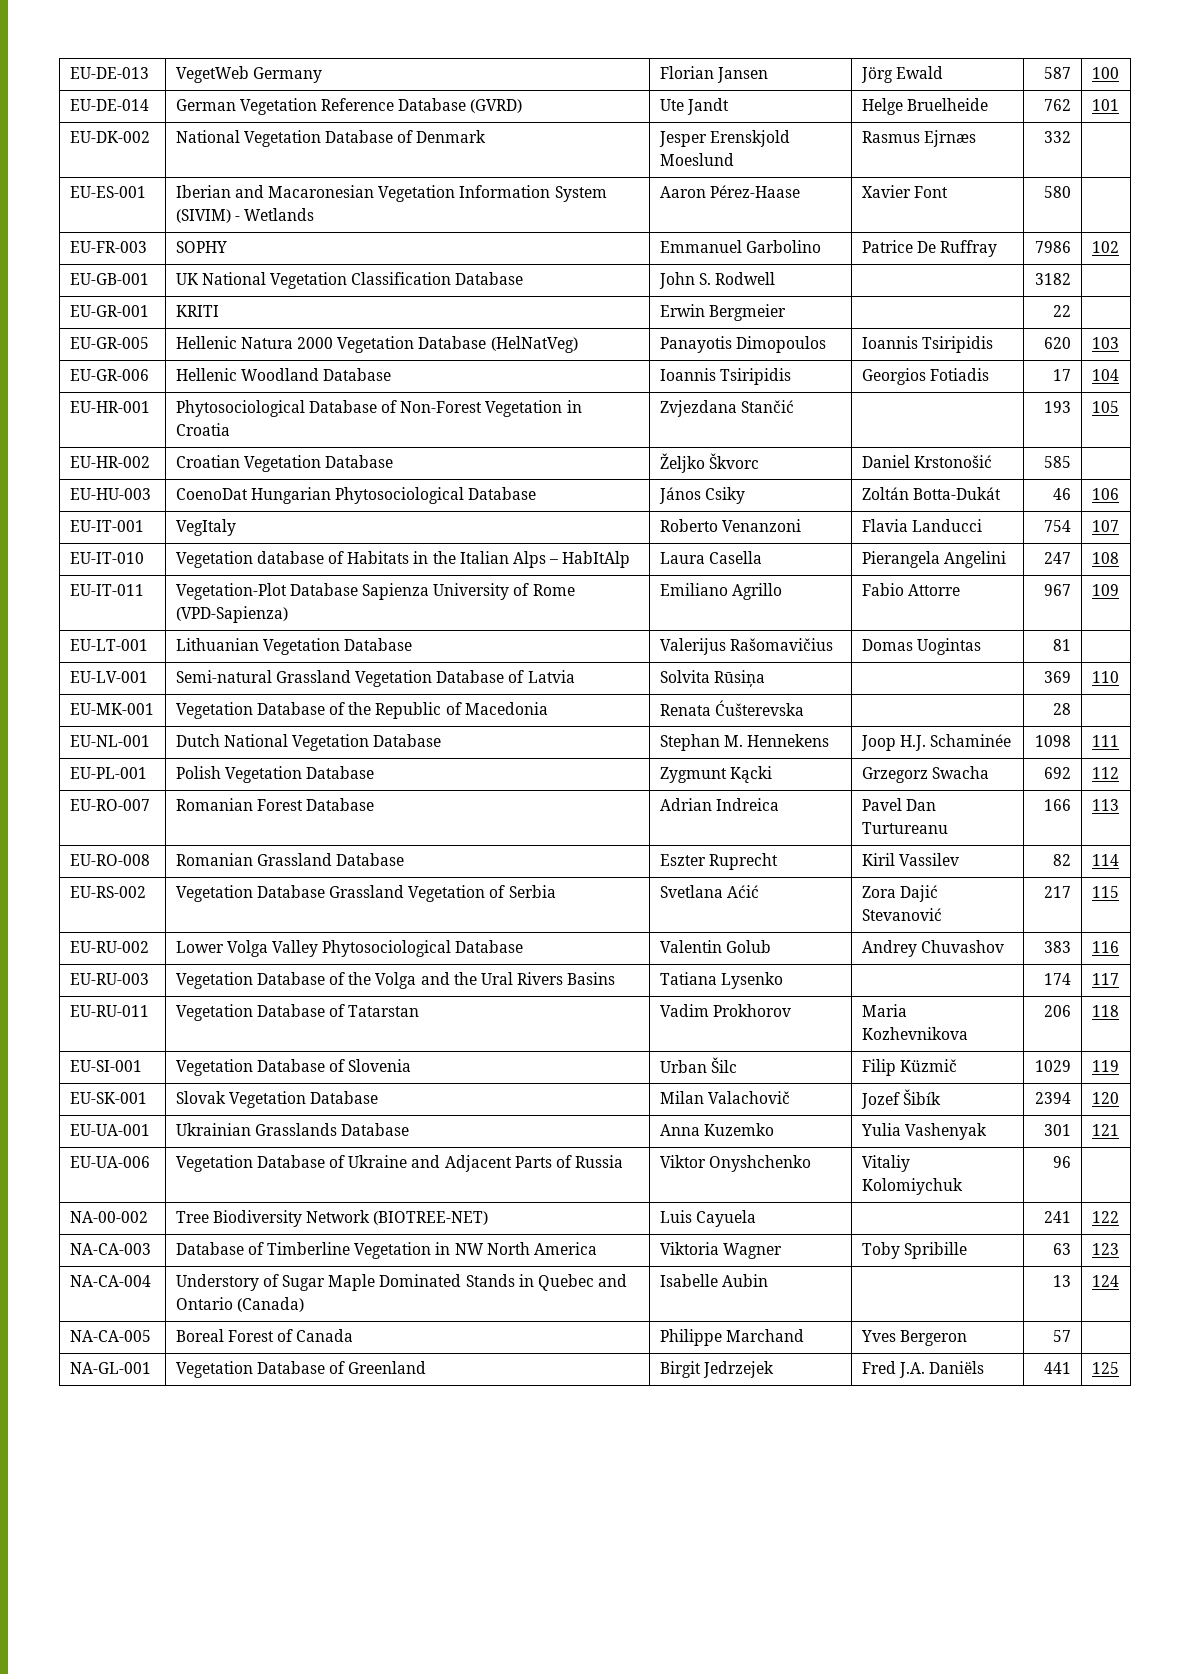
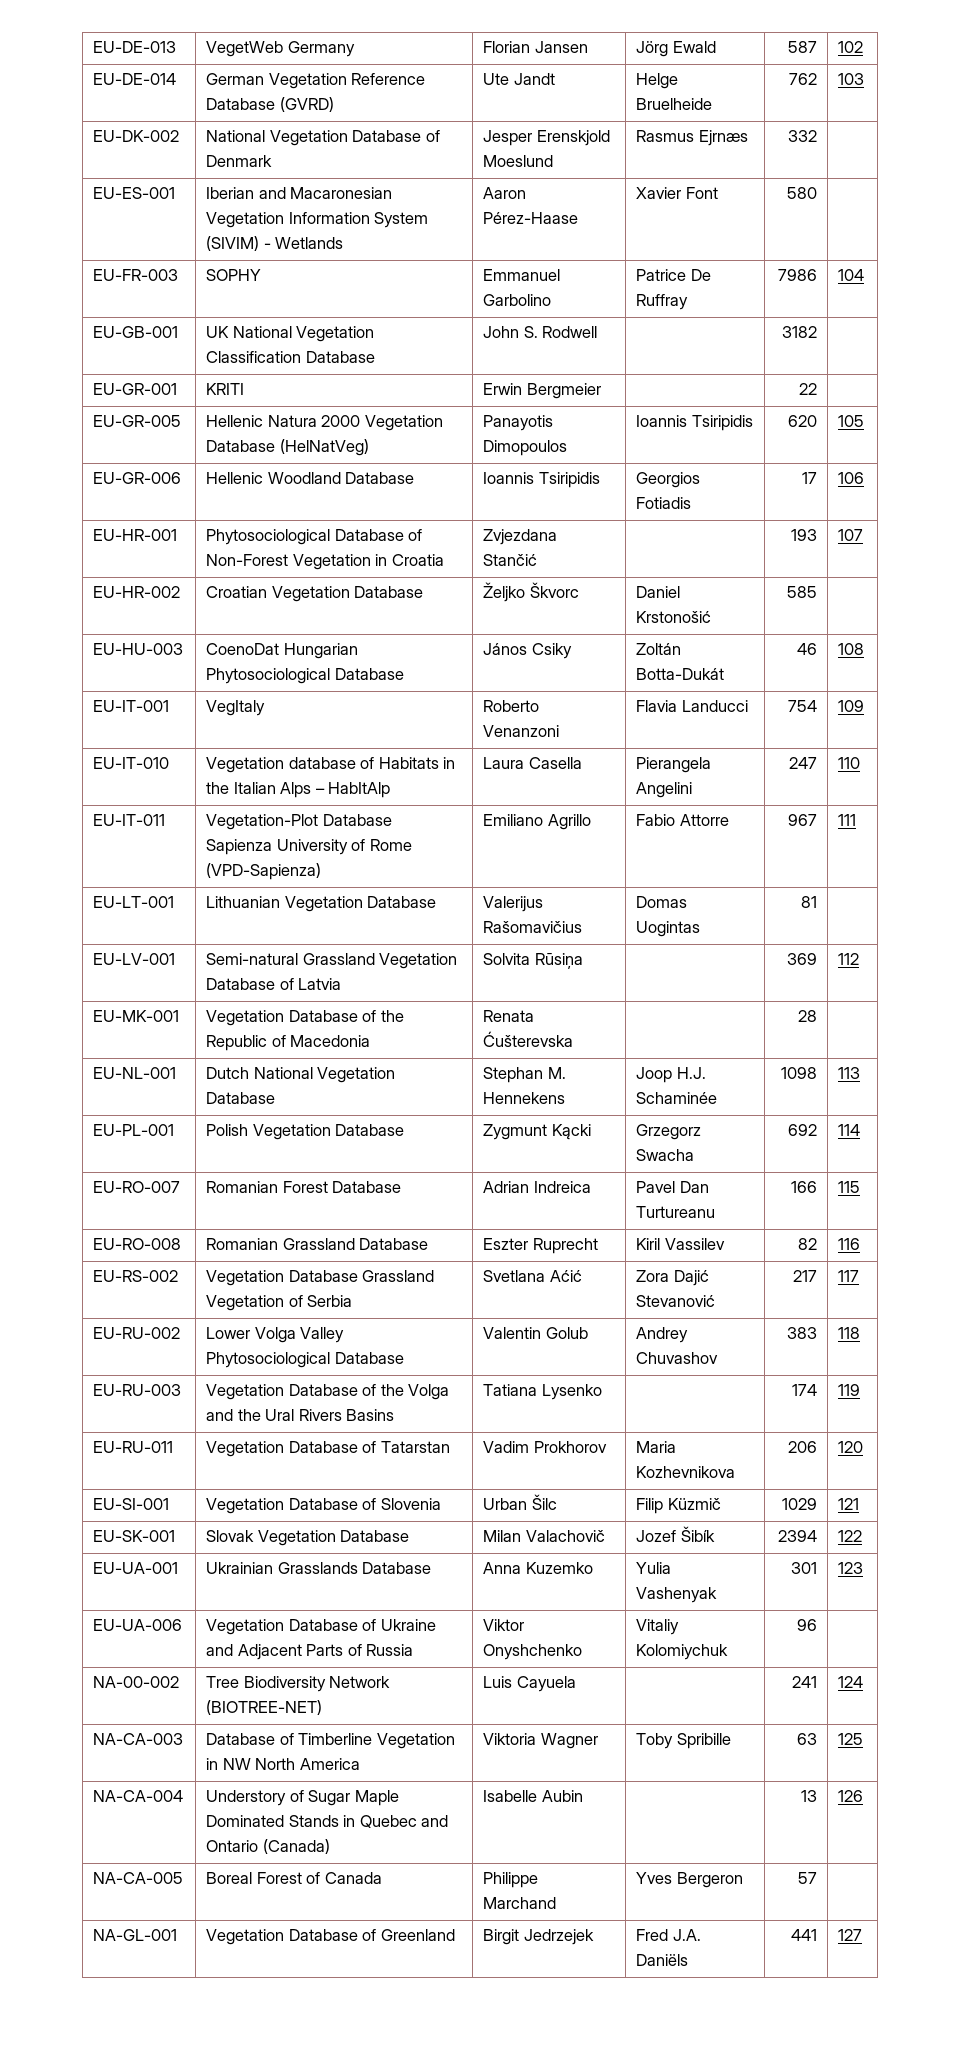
- EU-DE-013 | VegetWeb Germany | Florian Jansen | Jörg Ewald | 587 | 100
+ EU-DE-013 | VegetWeb Germany | Florian Jansen | Jörg Ewald | 587 | 102
- EU-DE-014 | German Vegetation Reference Database (GVRD) | Ute Jandt | Helge Bruelheide | 762 | 101
+ EU-DE-014 | German Vegetation Reference Database (GVRD) | Ute Jandt | Helge Bruelheide | 762 | 103
- EU-FR-003 | SOPHY | Emmanuel Garbolino | Patrice De Ruffray | 7986 | 102
+ EU-FR-003 | SOPHY | Emmanuel Garbolino | Patrice De Ruffray | 7986 | 104
- EU-GR-005 | Hellenic Natura 2000 Vegetation Database (HelNatVeg) | Panayotis Dimopoulos | Ioannis Tsiripidis | 620 | 103
+ EU-GR-005 | Hellenic Natura 2000 Vegetation Database (HelNatVeg) | Panayotis Dimopoulos | Ioannis Tsiripidis | 620 | 105
- EU-GR-006 | Hellenic Woodland Database | Ioannis Tsiripidis | Georgios Fotiadis | 17 | 104
+ EU-GR-006 | Hellenic Woodland Database | Ioannis Tsiripidis | Georgios Fotiadis | 17 | 106
- EU-HR-001 | Phytosociological Database of Non-Forest Vegetation in Croatia | Zvjezdana Stančić | | 193 | 105
+ EU-HR-001 | Phytosociological Database of Non-Forest Vegetation in Croatia | Zvjezdana Stančić | | 193 | 107
- EU-HU-003 | CoenoDat Hungarian Phytosociological Database | János Csiky | Zoltán Botta-Dukát | 46 | 106
+ EU-HU-003 | CoenoDat Hungarian Phytosociological Database | János Csiky | Zoltán Botta-Dukát | 46 | 108
- EU-IT-001 | VegItaly | Roberto Venanzoni | Flavia Landucci | 754 | 107
+ EU-IT-001 | VegItaly | Roberto Venanzoni | Flavia Landucci | 754 | 109
- EU-IT-010 | Vegetation database of Habitats in the Italian Alps – HabItAlp | Laura Casella | Pierangela Angelini | 247 | 108
+ EU-IT-010 | Vegetation database of Habitats in the Italian Alps – HabItAlp | Laura Casella | Pierangela Angelini | 247 | 110
- EU-IT-011 | Vegetation-Plot Database Sapienza University of Rome (VPD-Sapienza) | Emiliano Agrillo | Fabio Attorre | 967 | 109
+ EU-IT-011 | Vegetation-Plot Database Sapienza University of Rome (VPD-Sapienza) | Emiliano Agrillo | Fabio Attorre | 967 | 111
- EU-LV-001 | Semi-natural Grassland Vegetation Database of Latvia | Solvita Rūsiņa | | 369 | 110
+ EU-LV-001 | Semi-natural Grassland Vegetation Database of Latvia | Solvita Rūsiņa | | 369 | 112
- EU-NL-001 | Dutch National Vegetation Database | Stephan M. Hennekens | Joop H.J. Schaminée | 1098 | 111
+ EU-NL-001 | Dutch National Vegetation Database | Stephan M. Hennekens | Joop H.J. Schaminée | 1098 | 113
- EU-PL-001 | Polish Vegetation Database | Zygmunt Kącki | Grzegorz Swacha | 692 | 112
+ EU-PL-001 | Polish Vegetation Database | Zygmunt Kącki | Grzegorz Swacha | 692 | 114
- EU-RO-007 | Romanian Forest Database | Adrian Indreica | Pavel Dan Turtureanu | 166 | 113
+ EU-RO-007 | Romanian Forest Database | Adrian Indreica | Pavel Dan Turtureanu | 166 | 115
- EU-RO-008 | Romanian Grassland Database | Eszter Ruprecht | Kiril Vassilev | 82 | 114
+ EU-RO-008 | Romanian Grassland Database | Eszter Ruprecht | Kiril Vassilev | 82 | 116
- EU-RS-002 | Vegetation Database Grassland Vegetation of Serbia | Svetlana Aćić | Zora Dajić Stevanović | 217 | 115
+ EU-RS-002 | Vegetation Database Grassland Vegetation of Serbia | Svetlana Aćić | Zora Dajić Stevanović | 217 | 117
- EU-RU-002 | Lower Volga Valley Phytosociological Database | Valentin Golub | Andrey Chuvashov | 383 | 116
+ EU-RU-002 | Lower Volga Valley Phytosociological Database | Valentin Golub | Andrey Chuvashov | 383 | 118
- EU-RU-003 | Vegetation Database of the Volga and the Ural Rivers Basins | Tatiana Lysenko | | 174 | 117
+ EU-RU-003 | Vegetation Database of the Volga and the Ural Rivers Basins | Tatiana Lysenko | | 174 | 119
- EU-RU-011 | Vegetation Database of Tatarstan | Vadim Prokhorov | Maria Kozhevnikova | 206 | 118
+ EU-RU-011 | Vegetation Database of Tatarstan | Vadim Prokhorov | Maria Kozhevnikova | 206 | 120
- EU-SI-001 | Vegetation Database of Slovenia | Urban Šilc | Filip Küzmič | 1029 | 119
+ EU-SI-001 | Vegetation Database of Slovenia | Urban Šilc | Filip Küzmič | 1029 | 121
- EU-SK-001 | Slovak Vegetation Database | Milan Valachovič | Jozef Šibík | 2394 | 120
+ EU-SK-001 | Slovak Vegetation Database | Milan Valachovič | Jozef Šibík | 2394 | 122
- EU-UA-001 | Ukrainian Grasslands Database | Anna Kuzemko | Yulia Vashenyak | 301 | 121
+ EU-UA-001 | Ukrainian Grasslands Database | Anna Kuzemko | Yulia Vashenyak | 301 | 123
- NA-00-002 | Tree Biodiversity Network (BIOTREE-NET) | Luis Cayuela | | 241 | 122
+ NA-00-002 | Tree Biodiversity Network (BIOTREE-NET) | Luis Cayuela | | 241 | 124
- NA-CA-003 | Database of Timberline Vegetation in NW North America | Viktoria Wagner | Toby Spribille | 63 | 123
+ NA-CA-003 | Database of Timberline Vegetation in NW North America | Viktoria Wagner | Toby Spribille | 63 | 125
- NA-CA-004 | Understory of Sugar Maple Dominated Stands in Quebec and Ontario (Canada) | Isabelle Aubin | | 13 | 124
+ NA-CA-004 | Understory of Sugar Maple Dominated Stands in Quebec and Ontario (Canada) | Isabelle Aubin | | 13 | 126
- NA-GL-001 | Vegetation Database of Greenland | Birgit Jedrzejek | Fred J.A. Daniëls | 441 | 125
+ NA-GL-001 | Vegetation Database of Greenland | Birgit Jedrzejek | Fred J.A. Daniëls | 441 | 127

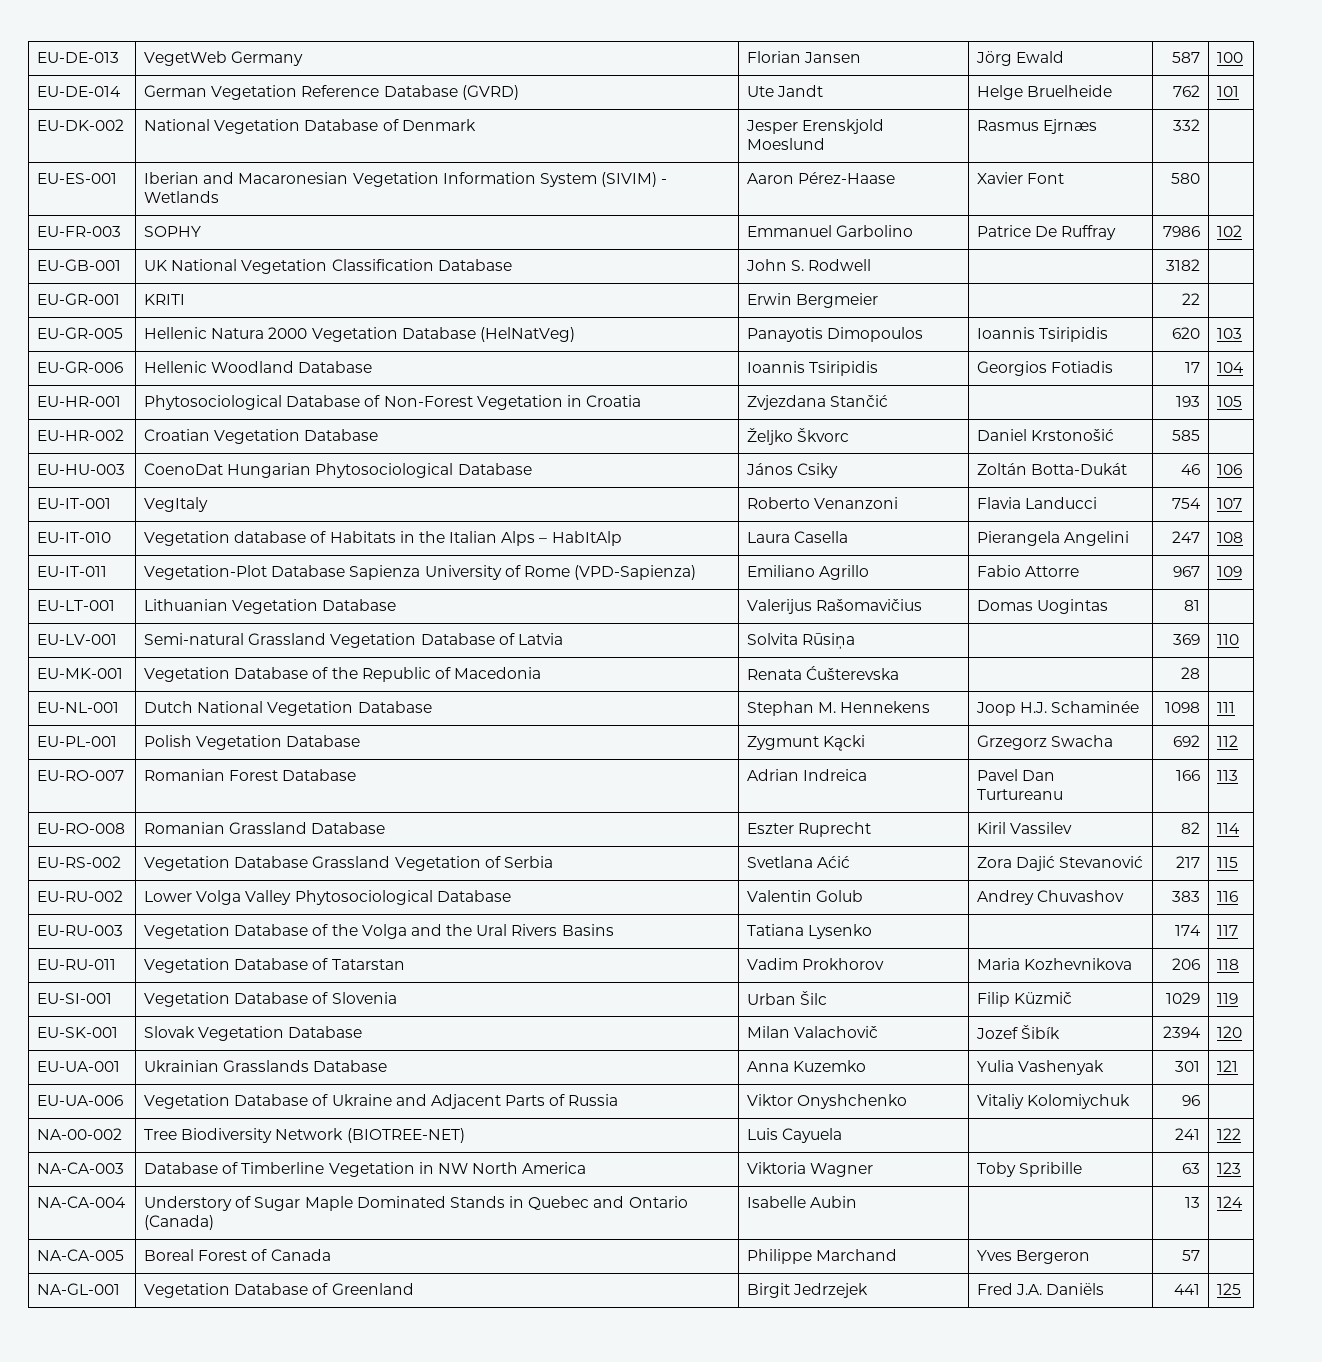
- EU-DE-013 | VegetWeb Germany | Florian Jansen | Jörg Ewald | 587 | 102
+ EU-DE-013 | VegetWeb Germany | Florian Jansen | Jörg Ewald | 587 | 100
- EU-DE-014 | German Vegetation Reference Database (GVRD) | Ute Jandt | Helge Bruelheide | 762 | 103
+ EU-DE-014 | German Vegetation Reference Database (GVRD) | Ute Jandt | Helge Bruelheide | 762 | 101
- EU-FR-003 | SOPHY | Emmanuel Garbolino | Patrice De Ruffray | 7986 | 104
+ EU-FR-003 | SOPHY | Emmanuel Garbolino | Patrice De Ruffray | 7986 | 102
- EU-GR-005 | Hellenic Natura 2000 Vegetation Database (HelNatVeg) | Panayotis Dimopoulos | Ioannis Tsiripidis | 620 | 105
+ EU-GR-005 | Hellenic Natura 2000 Vegetation Database (HelNatVeg) | Panayotis Dimopoulos | Ioannis Tsiripidis | 620 | 103
- EU-GR-006 | Hellenic Woodland Database | Ioannis Tsiripidis | Georgios Fotiadis | 17 | 106
+ EU-GR-006 | Hellenic Woodland Database | Ioannis Tsiripidis | Georgios Fotiadis | 17 | 104
- EU-HR-001 | Phytosociological Database of Non-Forest Vegetation in Croatia | Zvjezdana Stančić | | 193 | 107
+ EU-HR-001 | Phytosociological Database of Non-Forest Vegetation in Croatia | Zvjezdana Stančić | | 193 | 105
- EU-HU-003 | CoenoDat Hungarian Phytosociological Database | János Csiky | Zoltán Botta-Dukát | 46 | 108
+ EU-HU-003 | CoenoDat Hungarian Phytosociological Database | János Csiky | Zoltán Botta-Dukát | 46 | 106
- EU-IT-001 | VegItaly | Roberto Venanzoni | Flavia Landucci | 754 | 109
+ EU-IT-001 | VegItaly | Roberto Venanzoni | Flavia Landucci | 754 | 107
- EU-IT-010 | Vegetation database of Habitats in the Italian Alps – HabItAlp | Laura Casella | Pierangela Angelini | 247 | 110
+ EU-IT-010 | Vegetation database of Habitats in the Italian Alps – HabItAlp | Laura Casella | Pierangela Angelini | 247 | 108
- EU-IT-011 | Vegetation-Plot Database Sapienza University of Rome (VPD-Sapienza) | Emiliano Agrillo | Fabio Attorre | 967 | 111
+ EU-IT-011 | Vegetation-Plot Database Sapienza University of Rome (VPD-Sapienza) | Emiliano Agrillo | Fabio Attorre | 967 | 109
- EU-LV-001 | Semi-natural Grassland Vegetation Database of Latvia | Solvita Rūsiņa | | 369 | 112
+ EU-LV-001 | Semi-natural Grassland Vegetation Database of Latvia | Solvita Rūsiņa | | 369 | 110
- EU-NL-001 | Dutch National Vegetation Database | Stephan M. Hennekens | Joop H.J. Schaminée | 1098 | 113
+ EU-NL-001 | Dutch National Vegetation Database | Stephan M. Hennekens | Joop H.J. Schaminée | 1098 | 111
- EU-PL-001 | Polish Vegetation Database | Zygmunt Kącki | Grzegorz Swacha | 692 | 114
+ EU-PL-001 | Polish Vegetation Database | Zygmunt Kącki | Grzegorz Swacha | 692 | 112
- EU-RO-007 | Romanian Forest Database | Adrian Indreica | Pavel Dan Turtureanu | 166 | 115
+ EU-RO-007 | Romanian Forest Database | Adrian Indreica | Pavel Dan Turtureanu | 166 | 113
- EU-RO-008 | Romanian Grassland Database | Eszter Ruprecht | Kiril Vassilev | 82 | 116
+ EU-RO-008 | Romanian Grassland Database | Eszter Ruprecht | Kiril Vassilev | 82 | 114
- EU-RS-002 | Vegetation Database Grassland Vegetation of Serbia | Svetlana Aćić | Zora Dajić Stevanović | 217 | 117
+ EU-RS-002 | Vegetation Database Grassland Vegetation of Serbia | Svetlana Aćić | Zora Dajić Stevanović | 217 | 115
- EU-RU-002 | Lower Volga Valley Phytosociological Database | Valentin Golub | Andrey Chuvashov | 383 | 118
+ EU-RU-002 | Lower Volga Valley Phytosociological Database | Valentin Golub | Andrey Chuvashov | 383 | 116
- EU-RU-003 | Vegetation Database of the Volga and the Ural Rivers Basins | Tatiana Lysenko | | 174 | 119
+ EU-RU-003 | Vegetation Database of the Volga and the Ural Rivers Basins | Tatiana Lysenko | | 174 | 117
- EU-RU-011 | Vegetation Database of Tatarstan | Vadim Prokhorov | Maria Kozhevnikova | 206 | 120
+ EU-RU-011 | Vegetation Database of Tatarstan | Vadim Prokhorov | Maria Kozhevnikova | 206 | 118
- EU-SI-001 | Vegetation Database of Slovenia | Urban Šilc | Filip Küzmič | 1029 | 121
+ EU-SI-001 | Vegetation Database of Slovenia | Urban Šilc | Filip Küzmič | 1029 | 119
- EU-SK-001 | Slovak Vegetation Database | Milan Valachovič | Jozef Šibík | 2394 | 122
+ EU-SK-001 | Slovak Vegetation Database | Milan Valachovič | Jozef Šibík | 2394 | 120
- EU-UA-001 | Ukrainian Grasslands Database | Anna Kuzemko | Yulia Vashenyak | 301 | 123
+ EU-UA-001 | Ukrainian Grasslands Database | Anna Kuzemko | Yulia Vashenyak | 301 | 121
- NA-00-002 | Tree Biodiversity Network (BIOTREE-NET) | Luis Cayuela | | 241 | 124
+ NA-00-002 | Tree Biodiversity Network (BIOTREE-NET) | Luis Cayuela | | 241 | 122
- NA-CA-003 | Database of Timberline Vegetation in NW North America | Viktoria Wagner | Toby Spribille | 63 | 125
+ NA-CA-003 | Database of Timberline Vegetation in NW North America | Viktoria Wagner | Toby Spribille | 63 | 123
- NA-CA-004 | Understory of Sugar Maple Dominated Stands in Quebec and Ontario (Canada) | Isabelle Aubin | | 13 | 126
+ NA-CA-004 | Understory of Sugar Maple Dominated Stands in Quebec and Ontario (Canada) | Isabelle Aubin | | 13 | 124
- NA-GL-001 | Vegetation Database of Greenland | Birgit Jedrzejek | Fred J.A. Daniëls | 441 | 127
+ NA-GL-001 | Vegetation Database of Greenland | Birgit Jedrzejek | Fred J.A. Daniëls | 441 | 125

